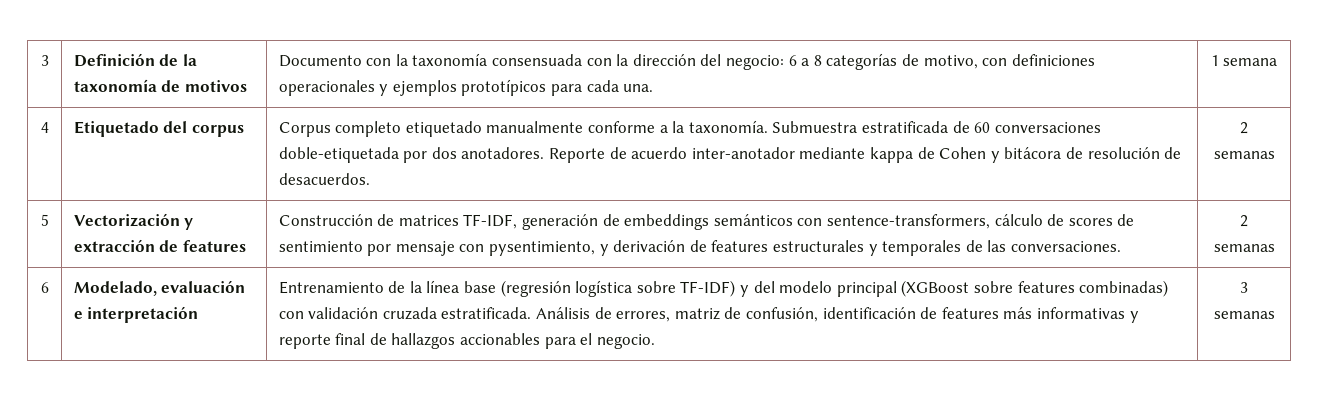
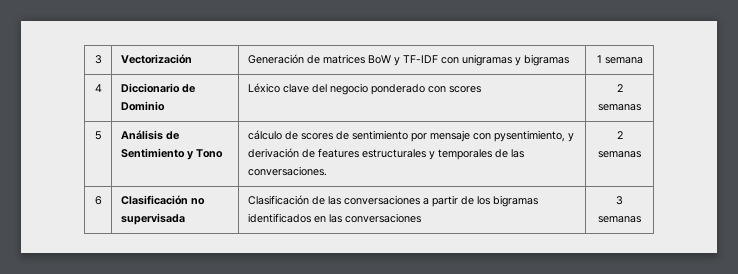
- 3 | Definición de la taxonomía de motivos | Documento con la taxonomía consensuada con la dirección del negocio: 6 a 8 categorías de motivo, con definiciones operacionales y ejemplos prototípicos para cada una. | 1 semana
- 4 | Etiquetado del corpus | Corpus completo etiquetado manualmente conforme a la taxonomía. Submuestra estratificada de 60 conversaciones doble-etiquetada por dos anotadores. Reporte de acuerdo inter-anotador mediante kappa de Cohen y bitácora de resolución de desacuerdos. | 2 semanas
- 5 | Vectorización y extracción de features | Construcción de matrices TF-IDF, generación de embeddings semánticos con sentence-transformers, cálculo de scores de sentimiento por mensaje con pysentimiento, y derivación de features estructurales y temporales de las conversaciones. | 2 semanas
+ 3 | Vectorización | Generación de matrices BoW y TF-IDF con unigramas y bigramas | 1 semana
+ 4 | Diccionario de Dominio | Léxico clave del negocio ponderado con scores | 2 semanas
+ 5 | Análisis de Sentimiento y Tono | cálculo de scores de sentimiento por mensaje con pysentimiento, y derivación de features estructurales y temporales de las conversaciones. | 2 semanas
- Modelado, evaluación e interpretación | Entrenamiento de la línea base (regresión logística sobre TF-IDF) y del modelo principal (XGBoost sobre features combinadas) con validación cruzada estratificada. Análisis de errores, matriz de confusión, identificación de features más informativas y reporte final de hallazgos accionables para el negocio.
+ Clasificación no supervisada | Clasificación de las conversaciones a partir de los bigramas identificados en las conversaciones

